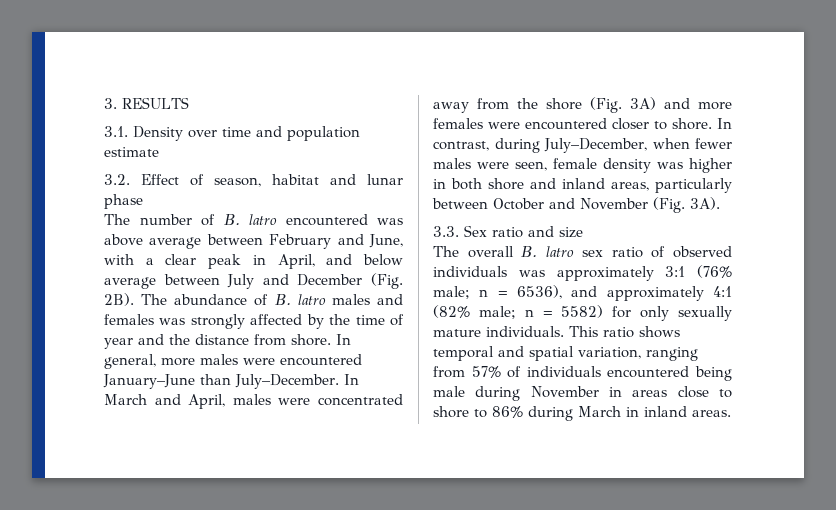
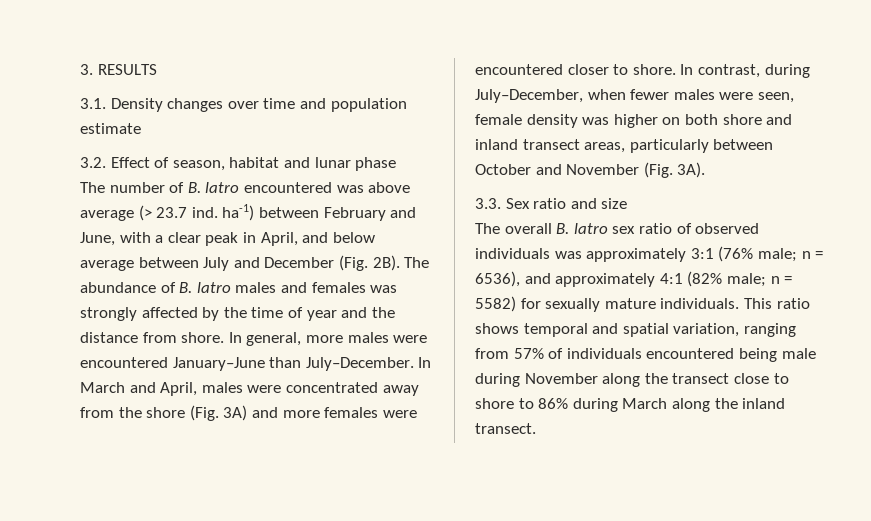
- 3.1. Density over time and population estimate
+ 3.1. Density changes over time and population estimate
- The number of B. latro encountered was above average between February and June, with a clear peak in April, and below average between July and December (Fig. 2B).
+ The number of B. latro encountered was above average (> 23.7 ind. ha-1) between February and June, with a clear peak in April, and below average between July and December (Fig. 2B).
- In contrast, during July–December, when fewer males were seen, female density was higher in both shore and inland areas, particularly between October and November (Fig. 3A).
+ In contrast, during July–December, when fewer males were seen, female density was higher on both shore and inland transect areas, particularly between October and November (Fig. 3A).
- The overall B. latro sex ratio of observed individuals was approximately 3:1 (76% male; n = 6536), and approximately 4:1 (82% male; n = 5582) for only sexually mature individuals.
+ The overall B. latro sex ratio of observed individuals was approximately 3:1 (76% male; n = 6536), and approximately 4:1 (82% male; n = 5582) for sexually mature individuals.
- This ratio shows temporal and spatial variation, ranging from 57% of individuals encountered being male during November in areas close to shore to 86% during March in inland areas.
+ This ratio shows temporal and spatial variation, ranging from 57% of individuals encountered being male during November along the transect close to shore to 86% during March along the inland transect.

